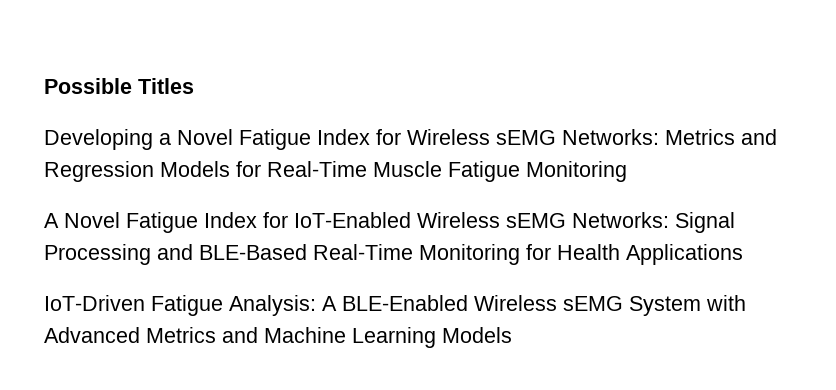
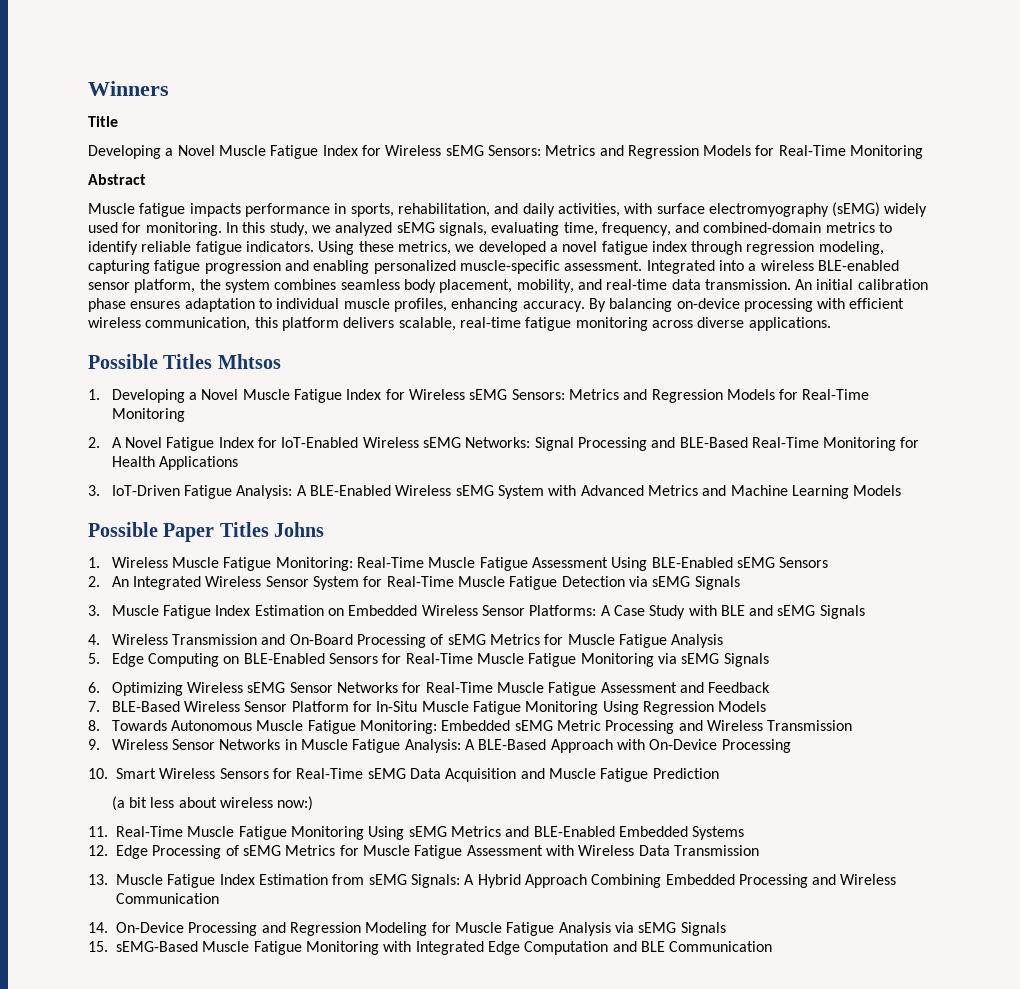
- Possible Titles
- Developing a Novel Fatigue Index for Wireless sEMG Networks: Metrics and Regression Models for Real-Time Muscle Fatigue Monitoring
- A Novel Fatigue Index for IoT-Enabled Wireless sEMG Networks: Signal Processing and BLE-Based Real-Time Monitoring for Health Applications
+ Winners
+ Title
+ Developing a Novel Muscle Fatigue Index for Wireless sEMG Sensors: Metrics and Regression Models for Real-Time Monitoring
+ Abstract
+ Muscle fatigue impacts performance in sports, rehabilitation, and daily activities, with surface electromyography (sEMG) widely used for monitoring. In this study, we analyzed sEMG signals, evaluating time, frequency, and combined-domain metrics to identify reliable fatigue indicators. Using these metrics, we developed a novel fatigue index through regression modeling, capturing fatigue progression and enabling personalized muscle-specific assessment. Integrated into a wireless BLE-enabled sensor platform, the system combines seamless body placement, mobility, and real-time data transmission. An initial calibration phase ensures adaptation to individual muscle profiles, enhancing accuracy. By balancing on-device processing with efficient wireless communication, this platform delivers scalable, real-time fatigue monitoring across diverse applications.
+ Possible Titles Mhtsos
+ 1. Developing a Novel Muscle Fatigue Index for Wireless sEMG Sensors: Metrics and Regression Models for Real-Time Monitoring
+ 2. A Novel Fatigue Index for IoT-Enabled Wireless sEMG Networks: Signal Processing and BLE-Based Real-Time Monitoring for Health Applications
- IoT-Driven Fatigue Analysis: A BLE-Enabled Wireless sEMG System with Advanced Metrics and Machine Learning Models
+ 3. IoT-Driven Fatigue Analysis: A BLE-Enabled Wireless sEMG System with Advanced Metrics and Machine Learning Models
+ Possible Paper Titles Johns
+ 1. Wireless Muscle Fatigue Monitoring: Real-Time Muscle Fatigue Assessment Using BLE-Enabled sEMG Sensors
+ 2. An Integrated Wireless Sensor System for Real-Time Muscle Fatigue Detection via sEMG Signals
+ 3. Muscle Fatigue Index Estimation on Embedded Wireless Sensor Platforms: A Case Study with BLE and sEMG Signals
+ 4. Wireless Transmission and On-Board Processing of sEMG Metrics for Muscle Fatigue Analysis
+ 5. Edge Computing on BLE-Enabled Sensors for Real-Time Muscle Fatigue Monitoring via sEMG Signals
+ 6. Optimizing Wireless sEMG Sensor Networks for Real-Time Muscle Fatigue Assessment and Feedback
+ 7. BLE-Based Wireless Sensor Platform for In-Situ Muscle Fatigue Monitoring Using Regression Models
+ 8. Towards Autonomous Muscle Fatigue Monitoring: Embedded sEMG Metric Processing and Wireless Transmission
+ 9. Wireless Sensor Networks in Muscle Fatigue Analysis: A BLE-Based Approach with On-Device Processing
+ 10. Smart Wireless Sensors for Real-Time sEMG Data Acquisition and Muscle Fatigue Prediction
+ (a bit less about wireless now:)
+ 11. Real-Time Muscle Fatigue Monitoring Using sEMG Metrics and BLE-Enabled Embedded Systems
+ 12. Edge Processing of sEMG Metrics for Muscle Fatigue Assessment with Wireless Data Transmission
+ 13. Muscle Fatigue Index Estimation from sEMG Signals: A Hybrid Approach Combining Embedded Processing and Wireless Communication
+ 14. On-Device Processing and Regression Modeling for Muscle Fatigue Analysis via sEMG Signals
+ 15. sEMG-Based Muscle Fatigue Monitoring with Integrated Edge Computation and BLE Communication

